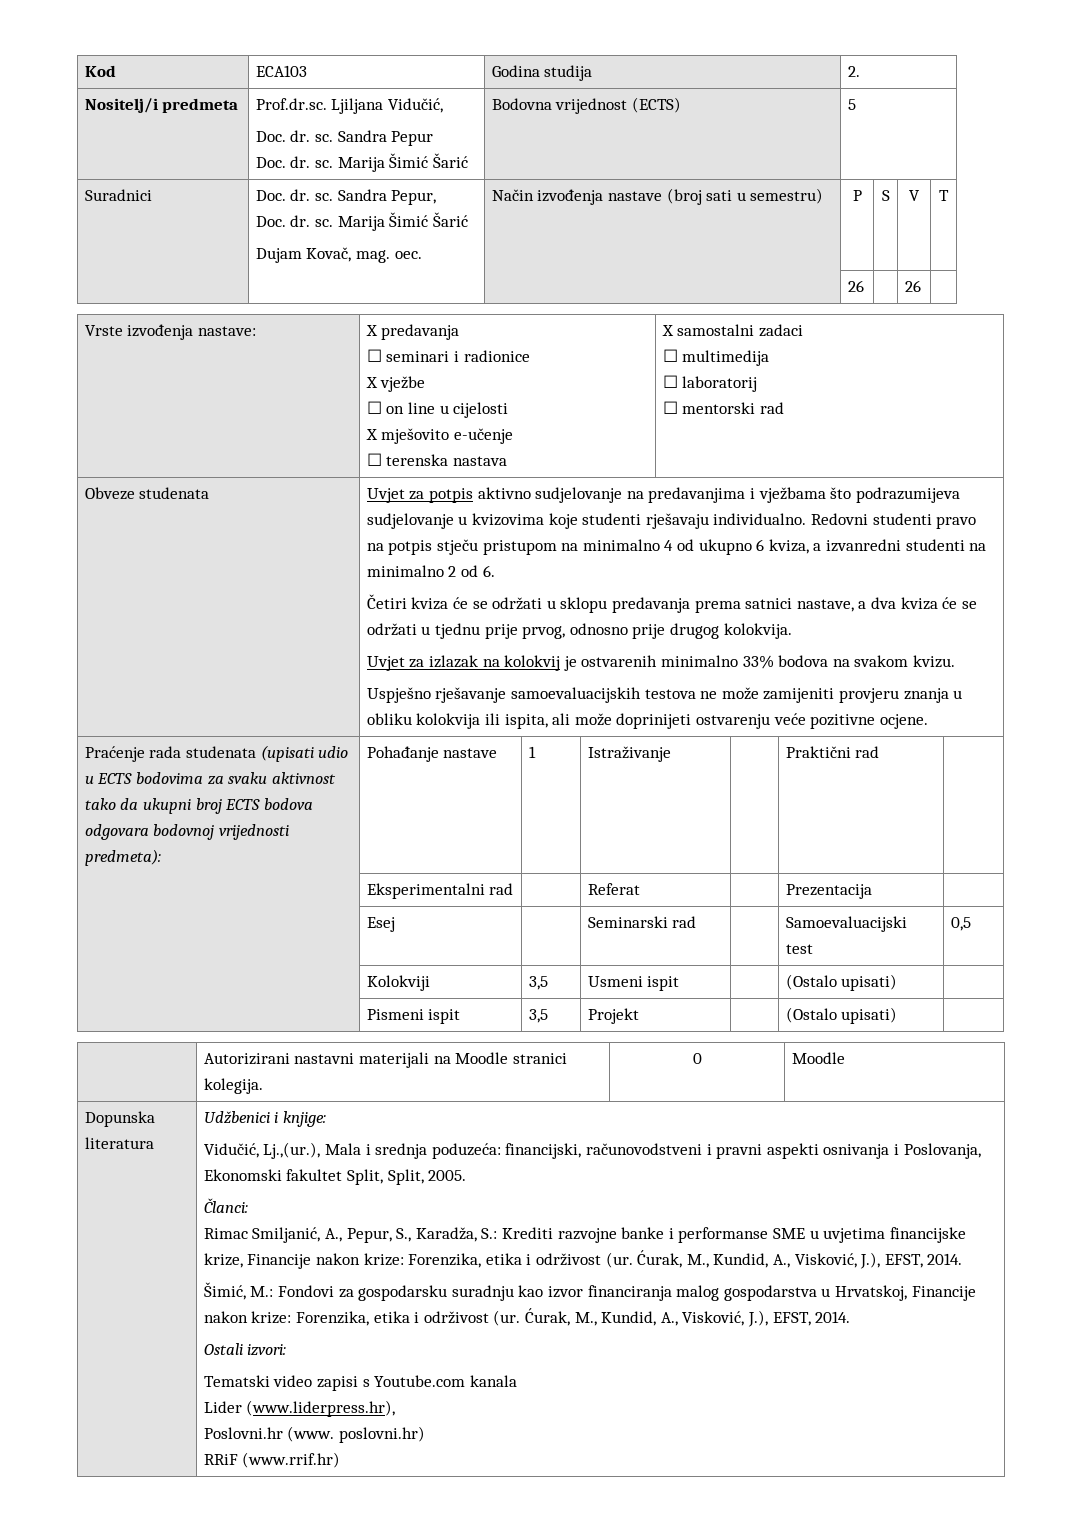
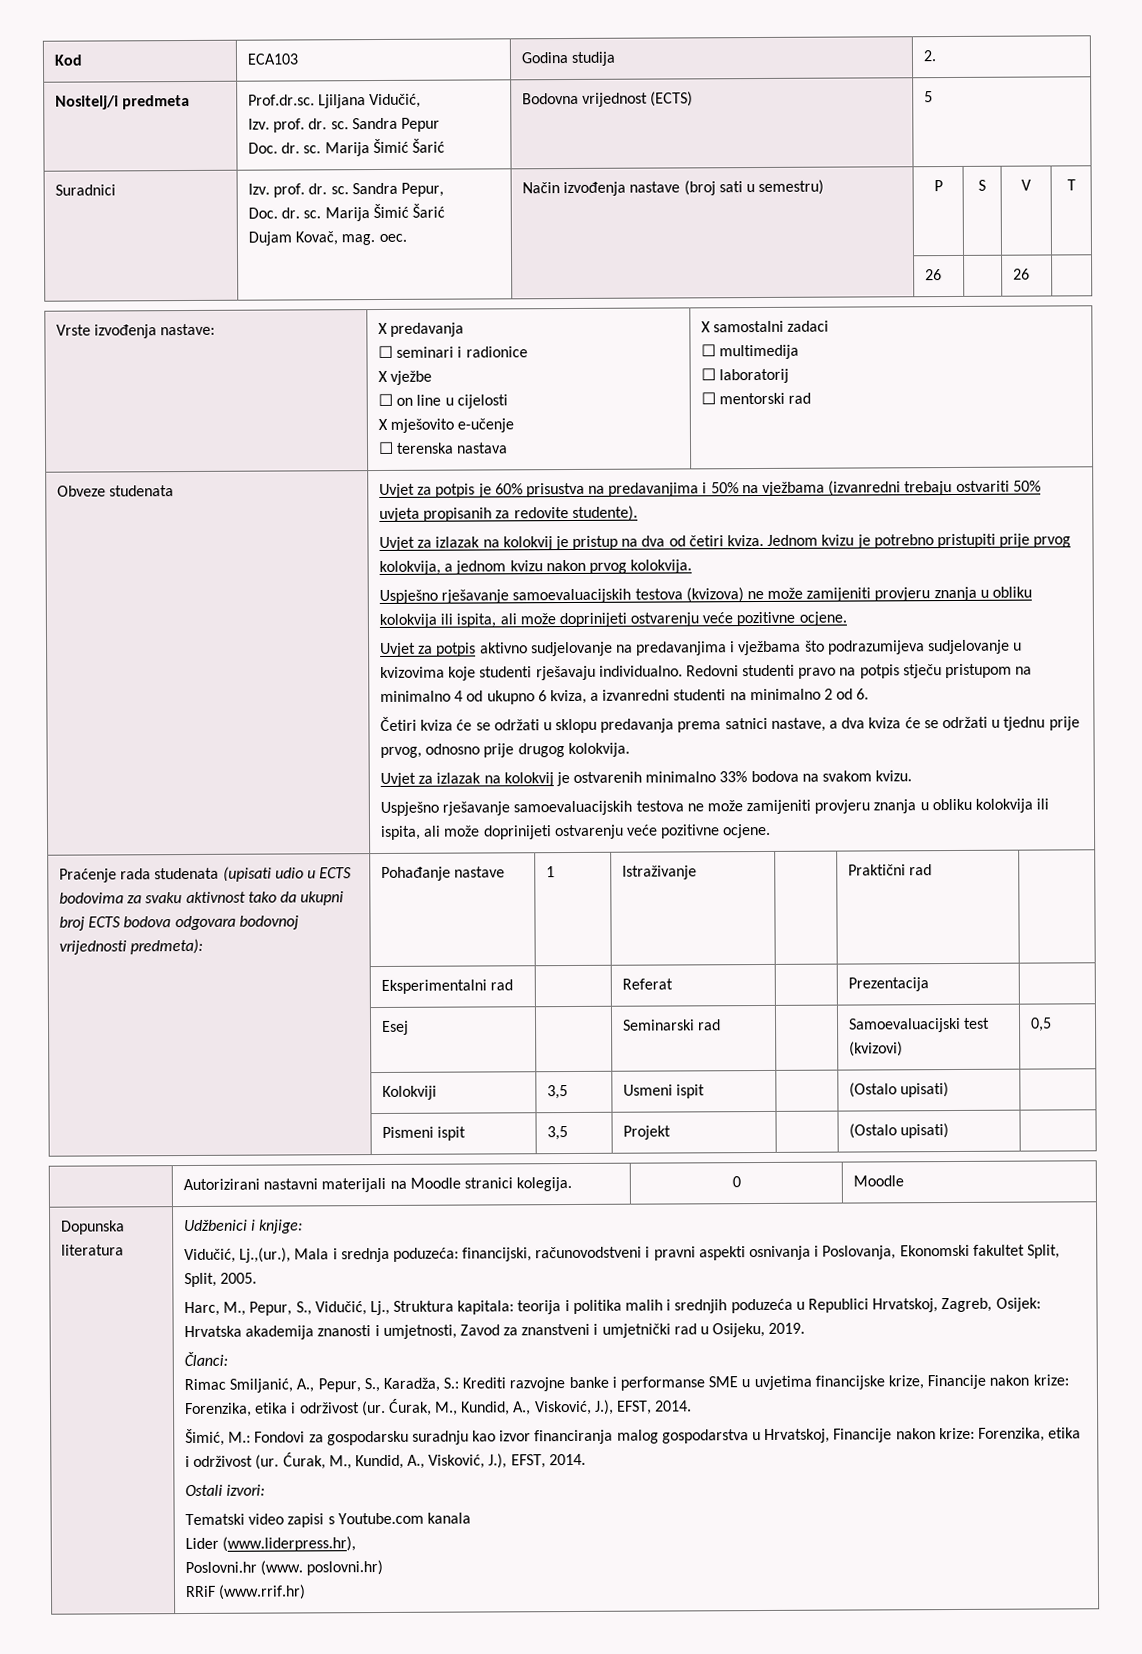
  Nositelj/i predmeta | Prof.dr.sc. Ljiljana Vidučić,
- Doc. dr. sc. Sandra Pepur
+ Izv. prof. dr. sc. Sandra Pepur
- Suradnici | Doc. dr. sc. Sandra Pepur,
+ Suradnici | Izv. prof. dr. sc. Sandra Pepur,
+ Uvjet za potpis je 60% prisustva na predavanjima i 50% na vježbama (izvanredni trebaju ostvariti 50% uvjeta propisanih za redovite studente).
+ Uvjet za izlazak na kolokvij je pristup na dva od četiri kviza. Jednom kvizu je potrebno pristupiti prije prvog kolokvija, a jednom kvizu nakon prvog kolokvija.
+ Uspješno rješavanje samoevaluacijskih testova (kvizova) ne može zamijeniti provjeru znanja u obliku kolokvija ili ispita, ali može doprinijeti ostvarenju veće pozitivne ocjene.
- | Esej | | Seminarski rad | | Samoevaluacijski test | 0,5
+ | Esej | | Seminarski rad | | Samoevaluacijski test (kvizovi) | 0,5
+ Harc, M., Pepur, S., Vidučić, Lj., Struktura kapitala: teorija i politika malih i srednjih poduzeća u Republici Hrvatskoj, Zagreb, Osijek: Hrvatska akademija znanosti i umjetnosti, Zavod za znanstveni i umjetnički rad u Osijeku, 2019.

